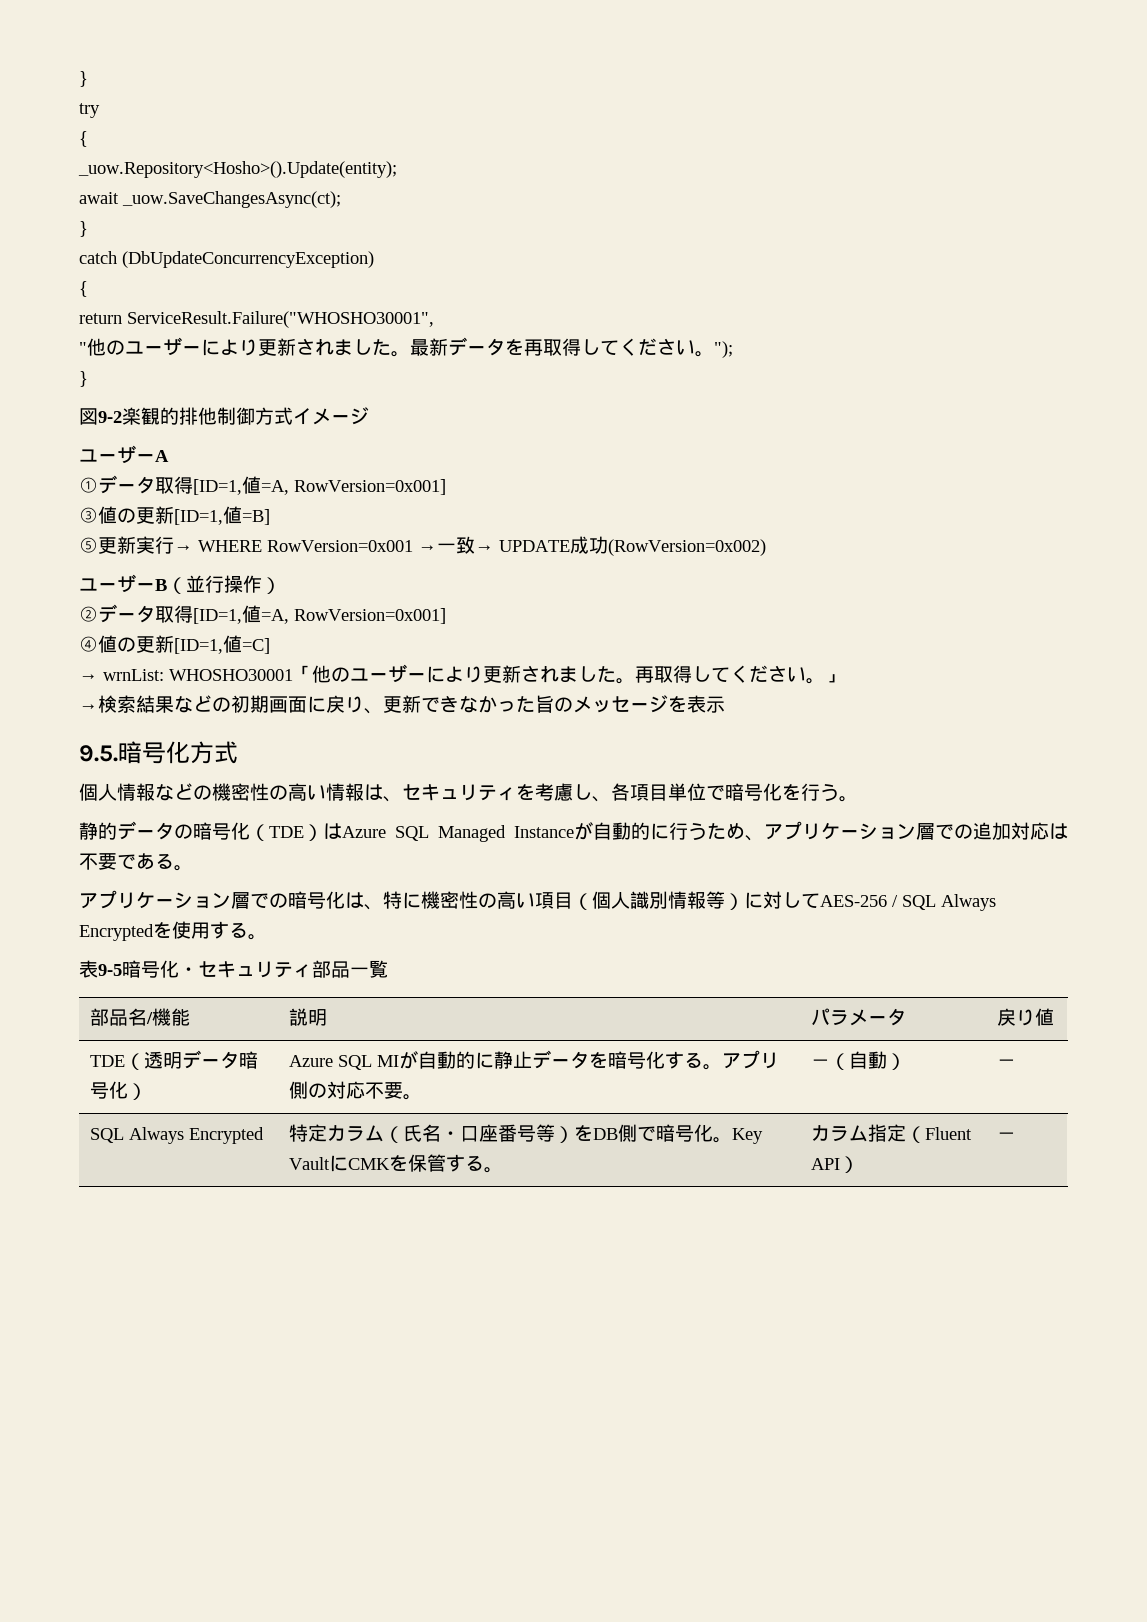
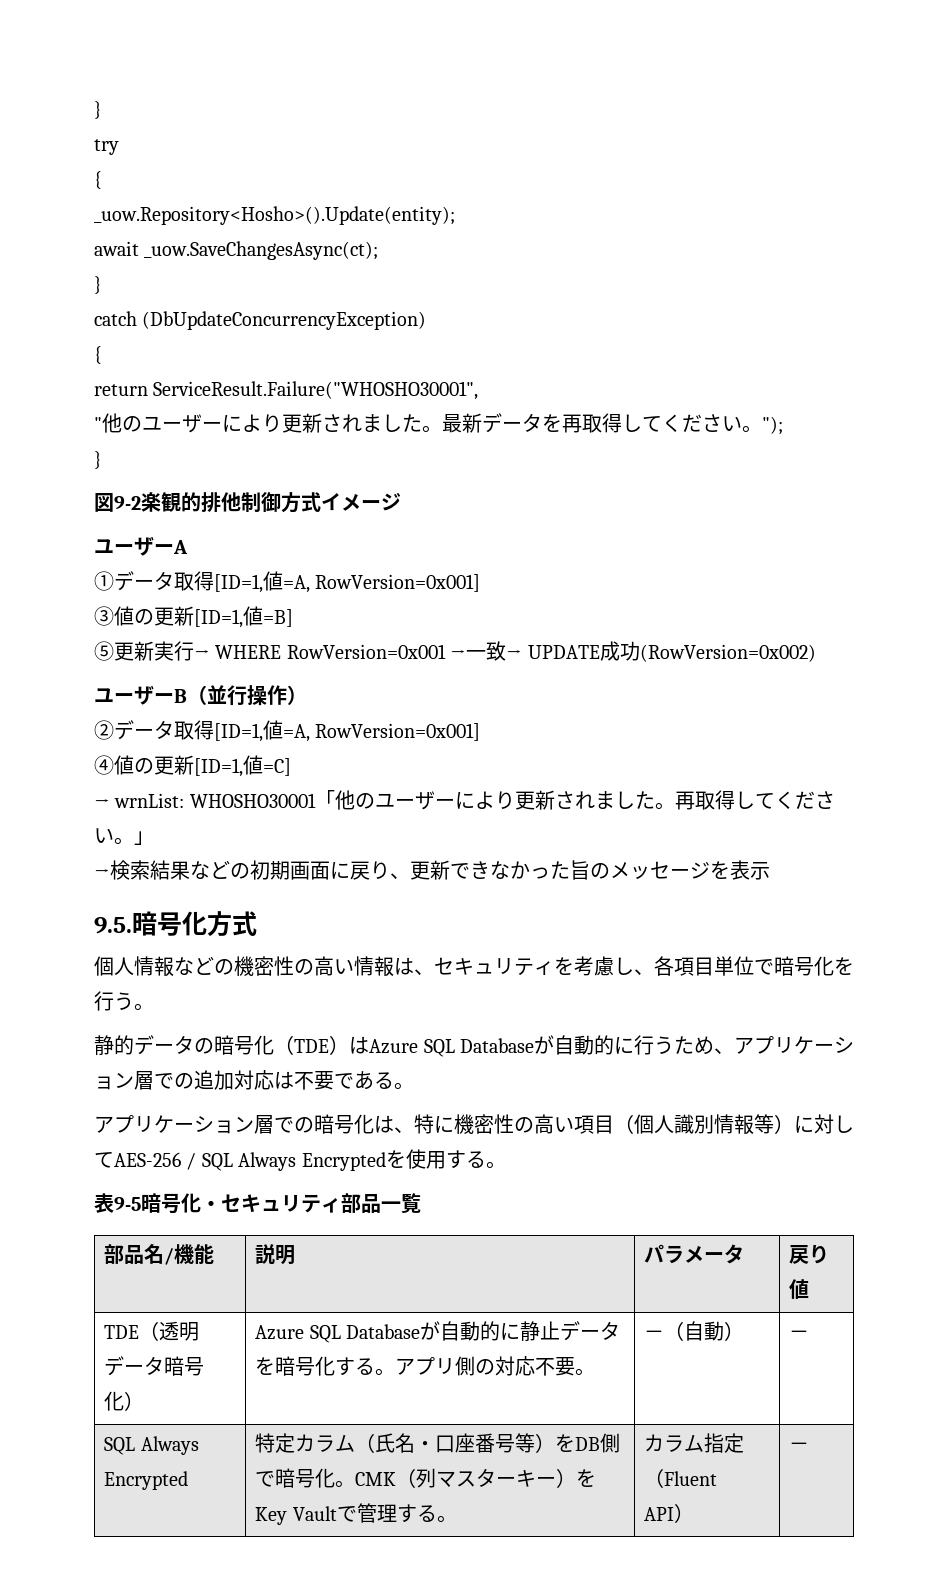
- 静的データの暗号化（TDE）はAzure SQL Managed Instanceが自動的に行うため、アプリケーション層での追加対応は不要である。
+ 静的データの暗号化（TDE）はAzure SQL Databaseが自動的に行うため、アプリケーション層での追加対応は不要である。
- TDE（透明データ暗号化） | Azure SQL MIが自動的に静止データを暗号化する。アプリ側の対応不要。 | －（自動） | －
+ TDE（透明データ暗号化） | Azure SQL Databaseが自動的に静止データを暗号化する。アプリ側の対応不要。 | －（自動） | －
- SQL Always Encrypted | 特定カラム（氏名・口座番号等）をDB側で暗号化。Key VaultにCMKを保管する。 | カラム指定（Fluent API） | －
+ SQL Always Encrypted | 特定カラム（氏名・口座番号等）をDB側で暗号化。CMK（列マスターキー）をKey Vaultで管理する。 | カラム指定（Fluent API） | －

